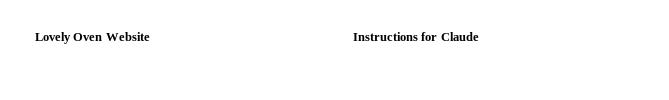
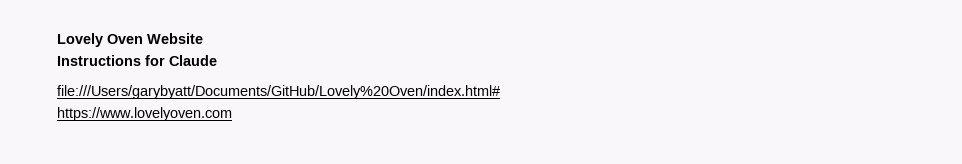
+ file:///Users/garybyatt/Documents/GitHub/Lovely%20Oven/index.html#
+ https://www.lovelyoven.com

